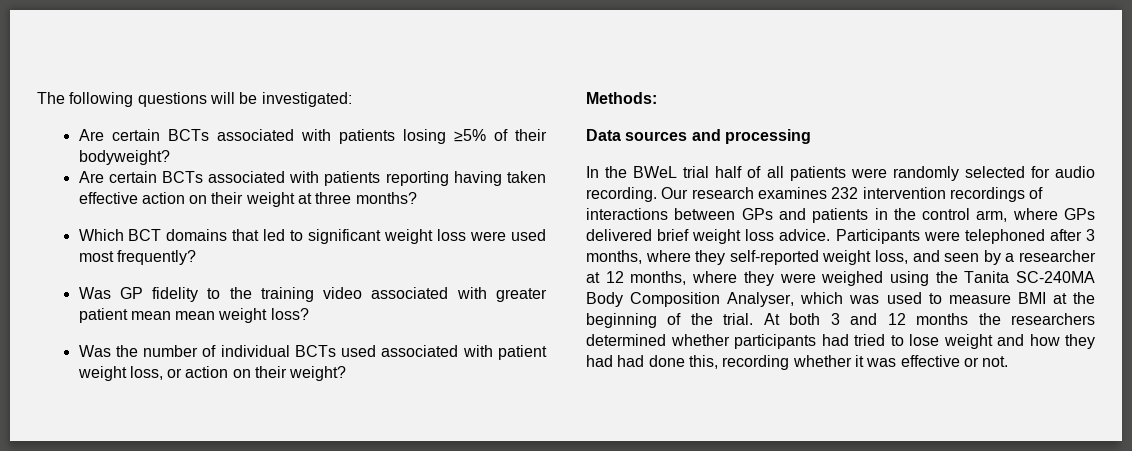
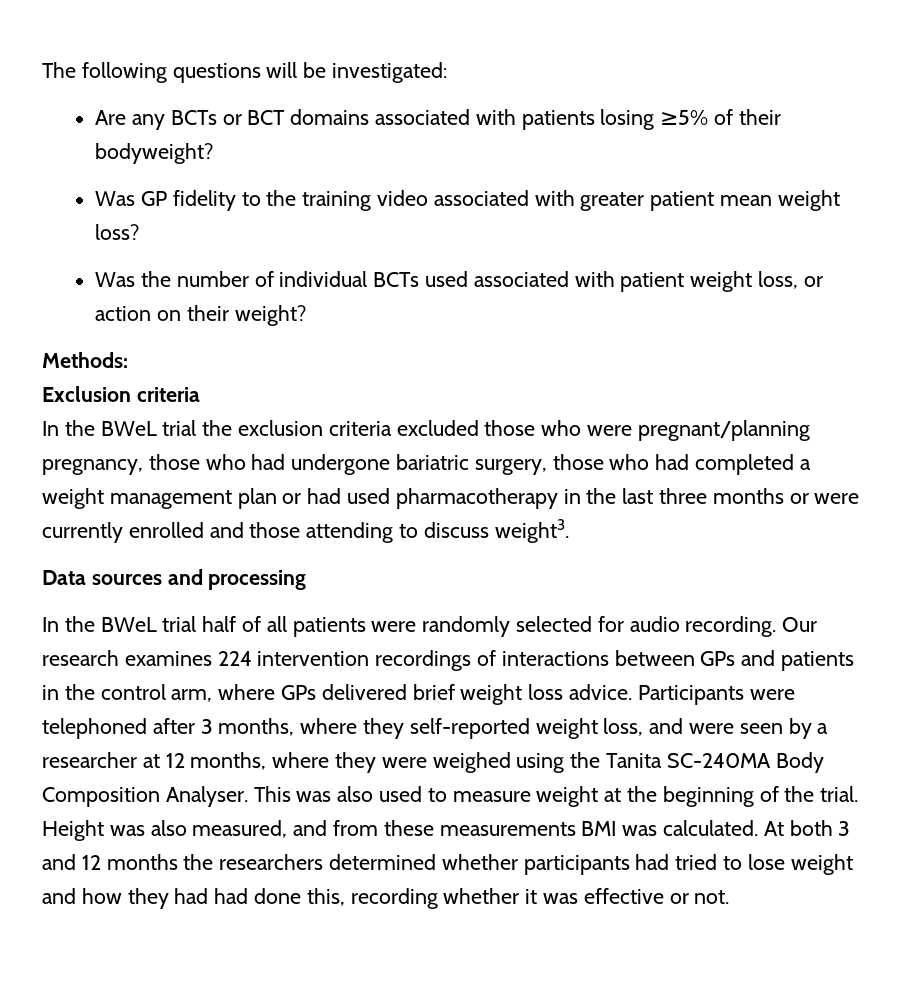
- Are certain BCTs associated with patients losing ≥5% of their bodyweight?
+ Are any BCTs or BCT domains associated with patients losing ≥5% of their bodyweight?
- Are certain BCTs associated with patients reporting having taken effective action on their weight at three months?
- Which BCT domains that led to significant weight loss were used most frequently?
- Was GP fidelity to the training video associated with greater patient mean mean weight loss?
+ Was GP fidelity to the training video associated with greater patient mean weight loss?
+ Exclusion criteria
+ In the BWeL trial the exclusion criteria excluded those who were pregnant/planning pregnancy, those who had undergone bariatric surgery, those who had completed a weight management plan or had used pharmacotherapy in the last three months or were currently enrolled and those attending to discuss weight3.
- Our research examines 232 intervention recordings of interactions between GPs and patients in the control arm, where GPs delivered brief weight loss advice.
+ Our research examines 224 intervention recordings of interactions between GPs and patients in the control arm, where GPs delivered brief weight loss advice.
- Participants were telephoned after 3 months, where they self-reported weight loss, and seen by a researcher at 12 months, where they were weighed using the Tanita SC-240MA Body Composition Analyser, which was used to measure BMI at the beginning of the trial.
+ Participants were telephoned after 3 months, where they self-reported weight loss, and were seen by a researcher at 12 months, where they were weighed using the Tanita SC-240MA Body Composition Analyser. This was also used to measure weight at the beginning of the trial.
+ Height was also measured, and from these measurements BMI was calculated.

